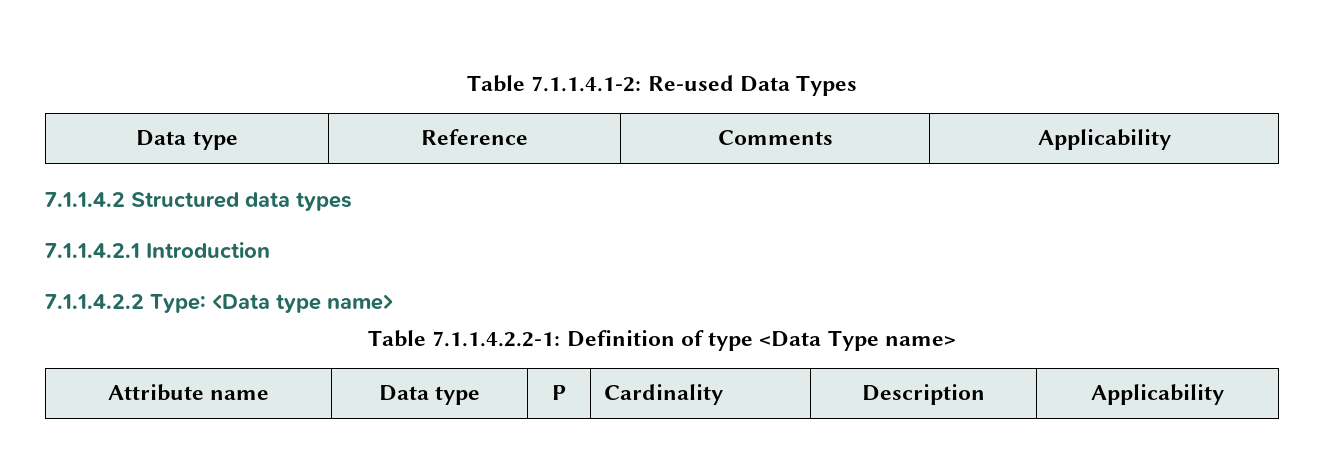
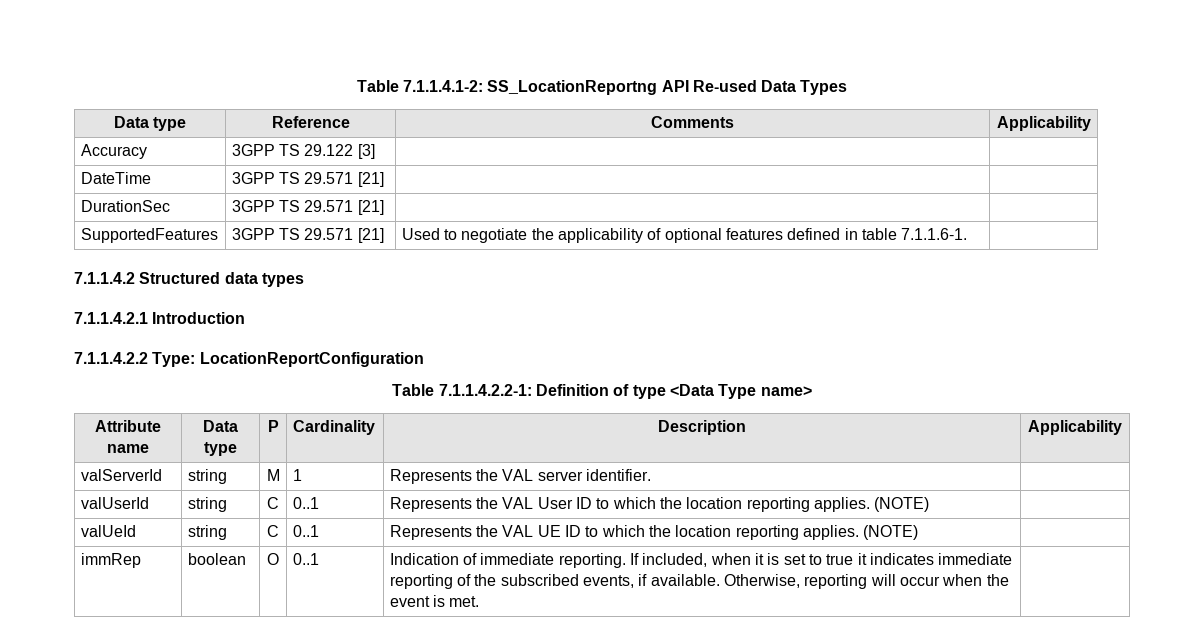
- Table 7.1.1.4.1-2: Re-used Data Types
+ Table 7.1.1.4.1-2: SS_LocationReportng API Re-used Data Types
+ Accuracy | 3GPP TS 29.122 [3] | |
+ DateTime | 3GPP TS 29.571 [21] | |
+ DurationSec | 3GPP TS 29.571 [21] | |
+ SupportedFeatures | 3GPP TS 29.571 [21] | Used to negotiate the applicability of optional features defined in table 7.1.1.6-1. |
- 7.1.1.4.2.2 Type: <Data type name>
+ 7.1.1.4.2.2 Type: LocationReportConfiguration
+ valServerId | string | M | 1 | Represents the VAL server identifier. |
+ valUserId | string | C | 0..1 | Represents the VAL User ID to which the location reporting applies. (NOTE) |
+ valUeId | string | C | 0..1 | Represents the VAL UE ID to which the location reporting applies. (NOTE) |
+ immRep | boolean | O | 0..1 | Indication of immediate reporting. If included, when it is set to true it indicates immediate reporting of the subscribed events, if available. Otherwise, reporting will occur when the event is met. |

